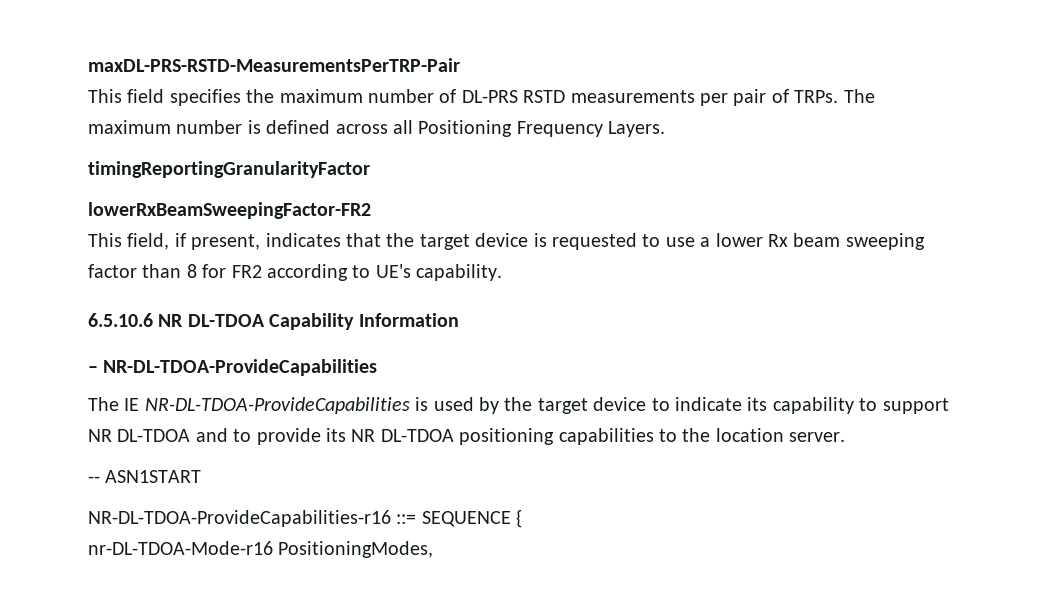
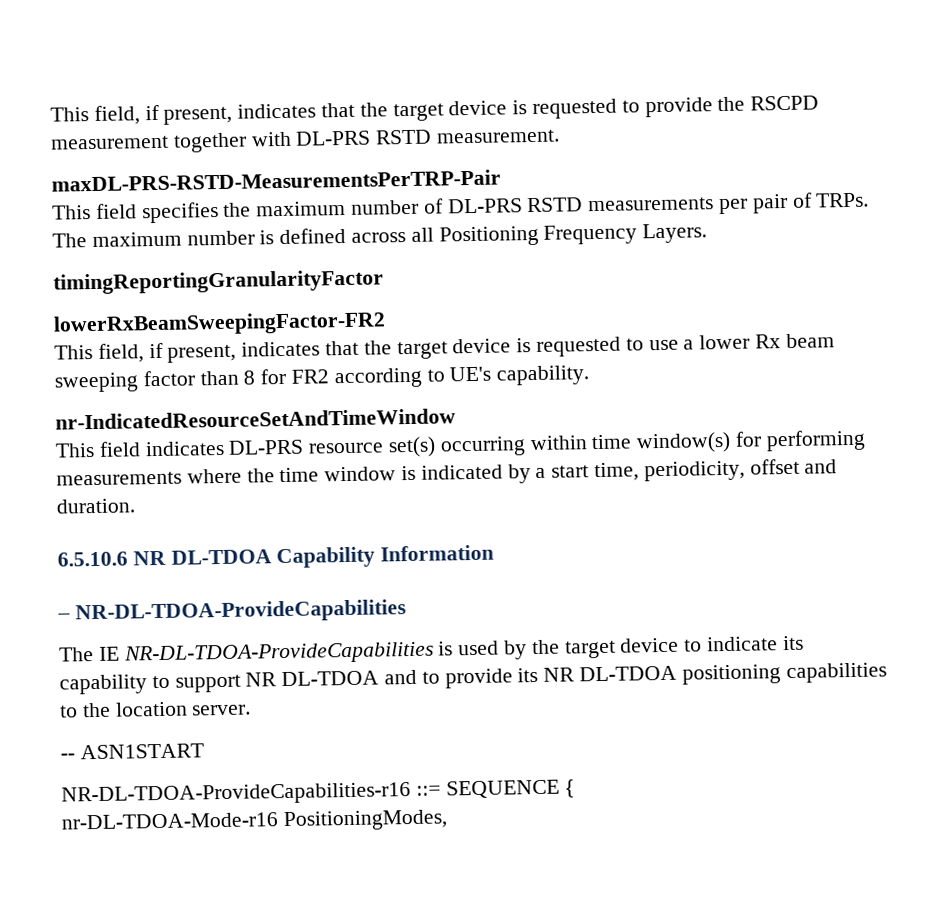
+ This field, if present, indicates that the target device is requested to provide the RSCPD measurement together with DL-PRS RSTD measurement.
+ nr-IndicatedResourceSetAndTimeWindow
+ This field indicates DL-PRS resource set(s) occurring within time window(s) for performing measurements where the time window is indicated by a start time, periodicity, offset and duration.

